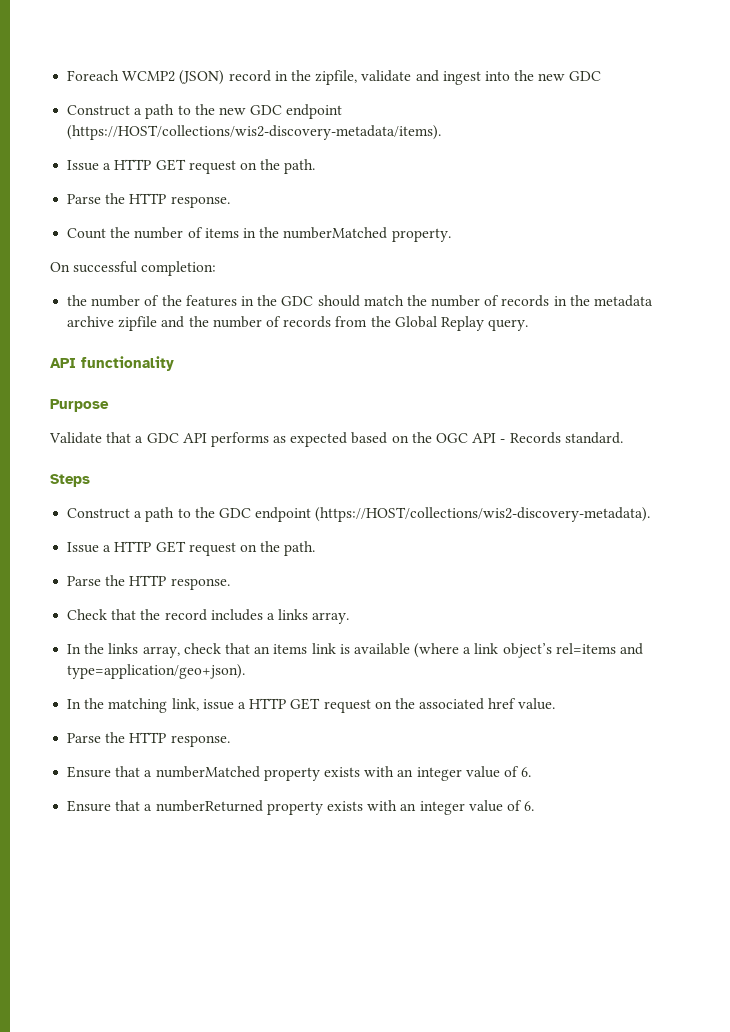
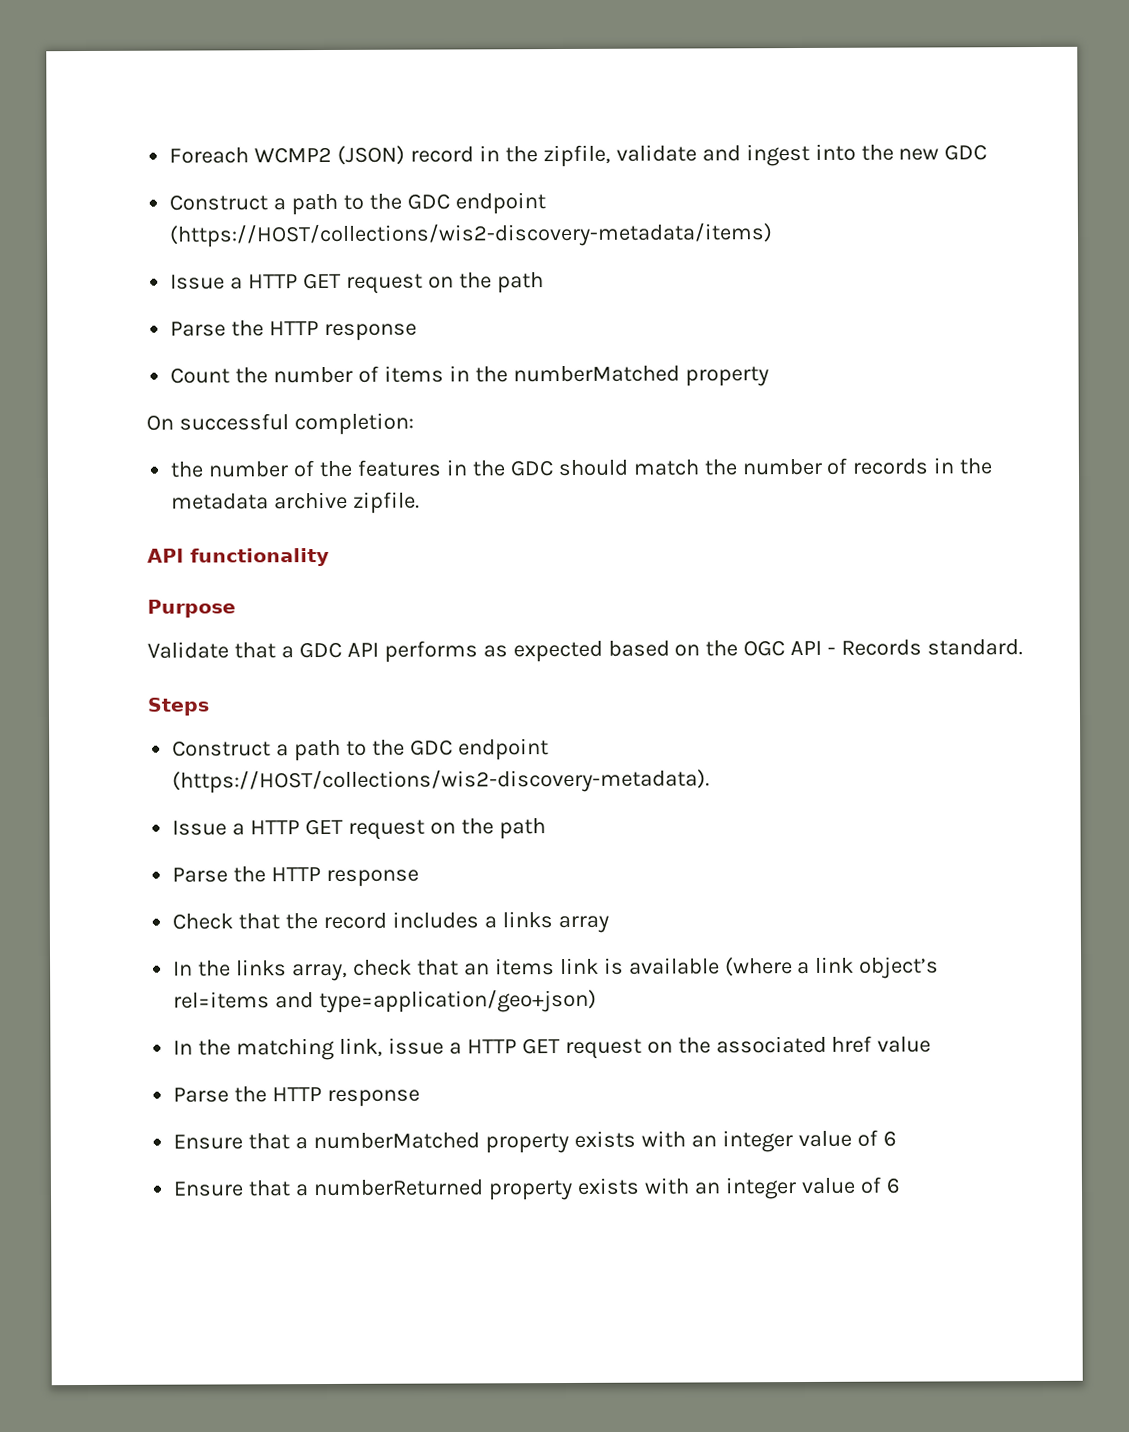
- Construct a path to the new GDC endpoint (https://HOST/collections/wis2-discovery-metadata/items).
- Issue a HTTP GET request on the path.
- Parse the HTTP response.
+ Construct a path to the GDC endpoint (https://HOST/collections/wis2-discovery-metadata/items)
+ Issue a HTTP GET request on the path
+ Parse the HTTP response
- Count the number of items in the numberMatched property.
+ Count the number of items in the numberMatched property
- the number of the features in the GDC should match the number of records in the metadata archive zipfile and the number of records from the Global Replay query.
+ the number of the features in the GDC should match the number of records in the metadata archive zipfile.
  Construct a path to the GDC endpoint (https://HOST/collections/wis2-discovery-metadata).
- Issue a HTTP GET request on the path.
- Parse the HTTP response.
+ Issue a HTTP GET request on the path
+ Parse the HTTP response
- Check that the record includes a links array.
+ Check that the record includes a links array
- In the links array, check that an items link is available (where a link object’s rel=items and type=application/geo+json).
+ In the links array, check that an items link is available (where a link object’s rel=items and type=application/geo+json)
- In the matching link, issue a HTTP GET request on the associated href value.
- Parse the HTTP response.
+ In the matching link, issue a HTTP GET request on the associated href value
+ Parse the HTTP response
- Ensure that a numberMatched property exists with an integer value of 6.
+ Ensure that a numberMatched property exists with an integer value of 6
- Ensure that a numberReturned property exists with an integer value of 6.
+ Ensure that a numberReturned property exists with an integer value of 6

